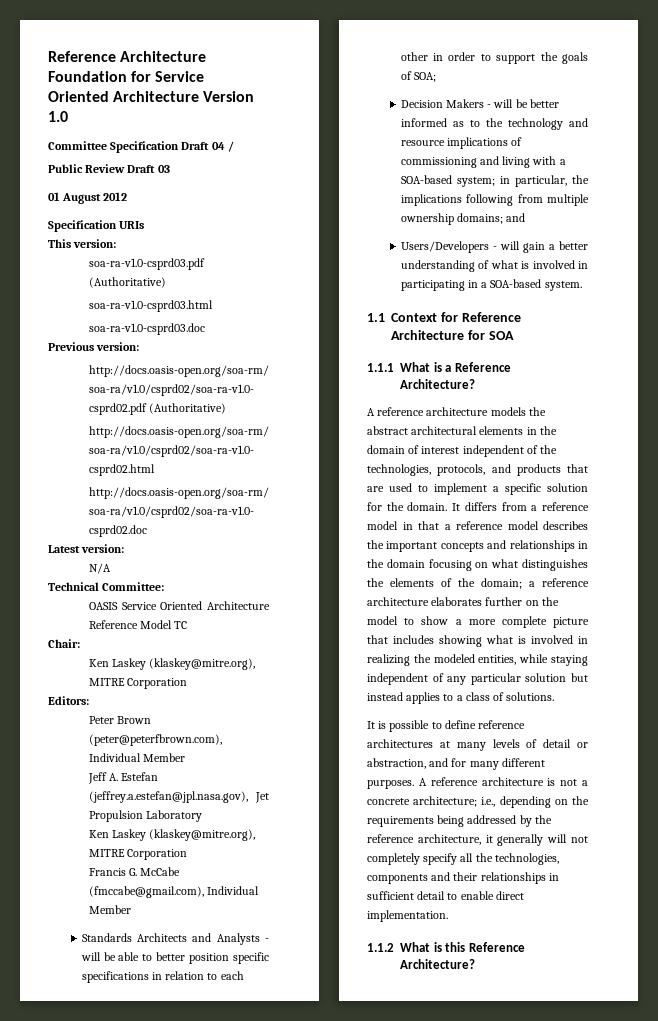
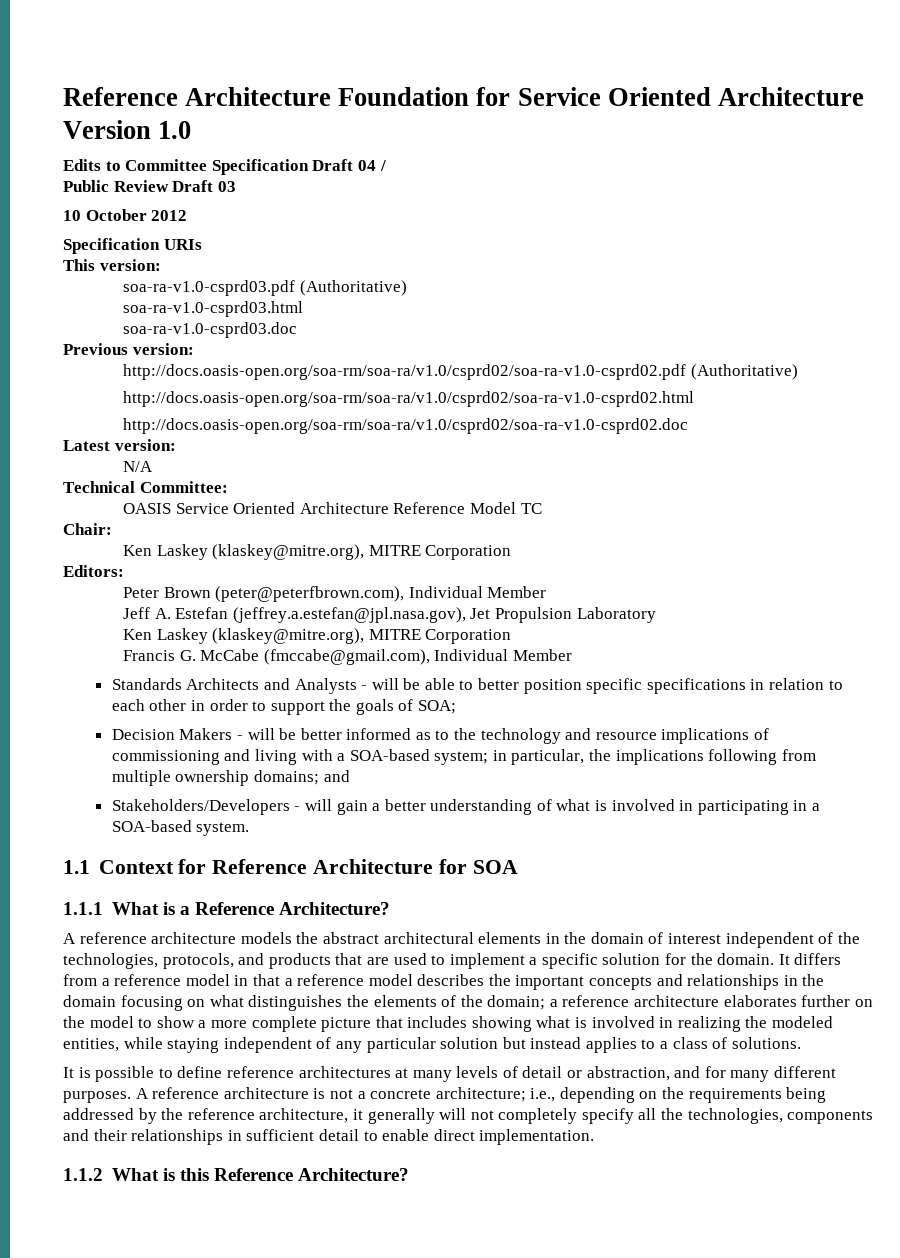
- Committee Specification Draft 04 /
+ Edits to Committee Specification Draft 04 /
- 01 August 2012
+ 10 October 2012
- Users/Developers - will gain a better understanding of what is involved in participating in a SOA-based system.
+ Stakeholders/Developers - will gain a better understanding of what is involved in participating in a SOA-based system.

